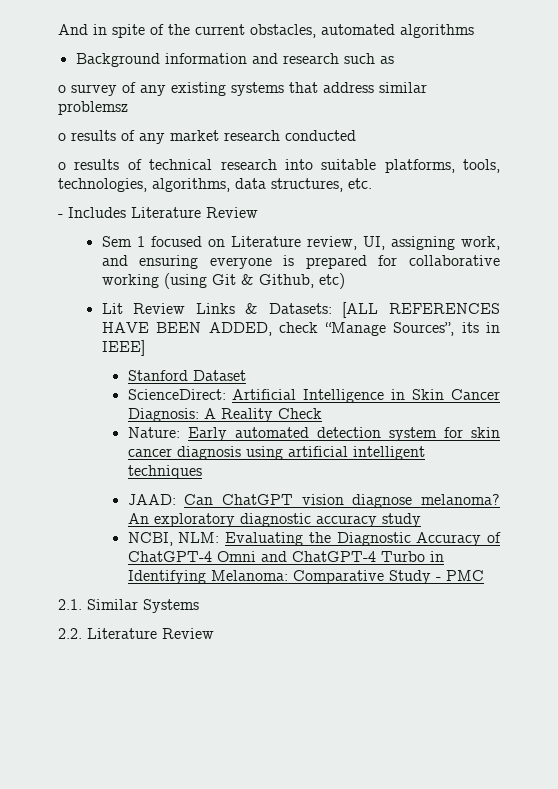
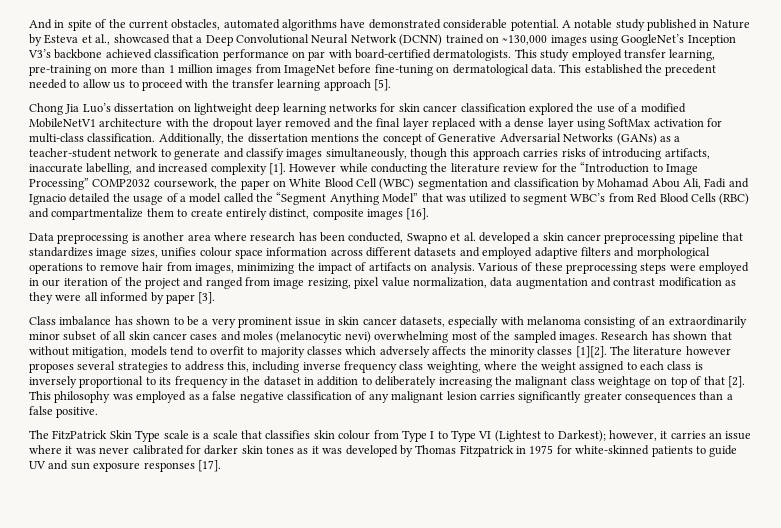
- And in spite of the current obstacles, automated algorithms
- Background information and research such as
- o survey of any existing systems that address similar problemsz
- o results of any market research conducted
- o results of technical research into suitable platforms, tools, technologies, algorithms, data structures, etc.
- - Includes Literature Review
- Sem 1 focused on Literature review, UI, assigning work, and ensuring everyone is prepared for collaborative working (using Git & Github, etc)
- Lit Review Links & Datasets: [ALL REFERENCES HAVE BEEN ADDED, check “Manage Sources”, its in IEEE]
- Stanford Dataset
- ScienceDirect: Artificial Intelligence in Skin Cancer Diagnosis: A Reality Check
- Nature: Early automated detection system for skin cancer diagnosis using artificial intelligent techniques
- JAAD: Can ChatGPT vision diagnose melanoma? An exploratory diagnostic accuracy study
- NCBI, NLM: Evaluating the Diagnostic Accuracy of ChatGPT-4 Omni and ChatGPT-4 Turbo in Identifying Melanoma: Comparative Study - PMC
- 2.1. Similar Systems
- 2.2. Literature Review
+ And in spite of the current obstacles, automated algorithms have demonstrated considerable potential. A notable study published in Nature by Esteva et al., showcased that a Deep Convolutional Neural Network (DCNN) trained on ~130,000 images using GoogleNet’s Inception V3’s backbone achieved classification performance on par with board-certified dermatologists. This study employed transfer learning, pre-training on more than 1 million images from ImageNet before fine-tuning on dermatological data. This established the precedent needed to allow us to proceed with the transfer learning approach [5].
+ Chong Jia Luo’s dissertation on lightweight deep learning networks for skin cancer classification explored the use of a modified MobileNetV1 architecture with the dropout layer removed and the final layer replaced with a dense layer using SoftMax activation for multi-class classification. Additionally, the dissertation mentions the concept of Generative Adversarial Networks (GANs) as a teacher-student network to generate and classify images simultaneously, though this approach carries risks of introducing artifacts, inaccurate labelling, and increased complexity [1]. However while conducting the literature review for the “Introduction to Image Processing” COMP2032 coursework, the paper on White Blood Cell (WBC) segmentation and classification by Mohamad Abou Ali, Fadi and Ignacio detailed the usage of a model called the “Segment Anything Model” that was utilized to segment WBC’s from Red Blood Cells (RBC) and compartmentalize them to create entirely distinct, composite images [16].
+ Data preprocessing is another area where research has been conducted, Swapno et al. developed a skin cancer preprocessing pipeline that standardizes image sizes, unifies colour space information across different datasets and employed adaptive filters and morphological operations to remove hair from images, minimizing the impact of artifacts on analysis. Various of these preprocessing steps were employed in our iteration of the project and ranged from image resizing, pixel value normalization, data augmentation and contrast modification as they were all informed by paper [3].
+ Class imbalance has shown to be a very prominent issue in skin cancer datasets, especially with melanoma consisting of an extraordinarily minor subset of all skin cancer cases and moles (melanocytic nevi) overwhelming most of the sampled images. Research has shown that without mitigation, models tend to overfit to majority classes which adversely affects the minority classes [1][2]. The literature however proposes several strategies to address this, including inverse frequency class weighting, where the weight assigned to each class is inversely proportional to its frequency in the dataset in addition to deliberately increasing the malignant class weightage on top of that [2]. This philosophy was employed as a false negative classification of any malignant lesion carries significantly greater consequences than a false positive.
+ The FitzPatrick Skin Type scale is a scale that classifies skin colour from Type I to Type VI (Lightest to Darkest); however, it carries an issue where it was never calibrated for darker skin tones as it was developed by Thomas Fitzpatrick in 1975 for white-skinned patients to guide UV and sun exposure responses [17].

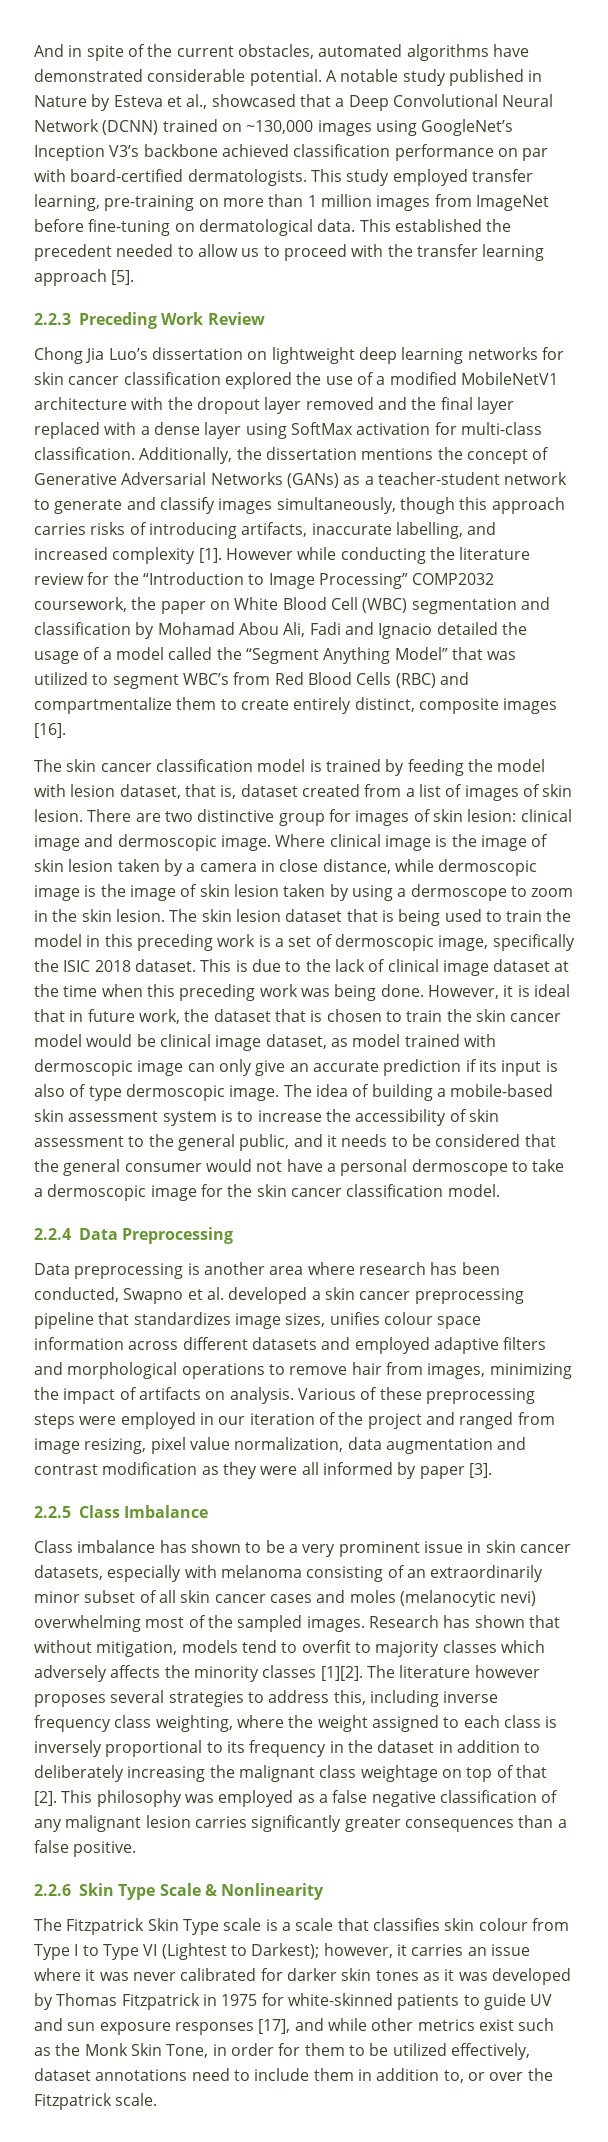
+ 2.2.3 Preceding Work Review
+ The skin cancer classification model is trained by feeding the model with lesion dataset, that is, dataset created from a list of images of skin lesion. There are two distinctive group for images of skin lesion: clinical image and dermoscopic image. Where clinical image is the image of skin lesion taken by a camera in close distance, while dermoscopic image is the image of skin lesion taken by using a dermoscope to zoom in the skin lesion. The skin lesion dataset that is being used to train the model in this preceding work is a set of dermoscopic image, specifically the ISIC 2018 dataset. This is due to the lack of clinical image dataset at the time when this preceding work was being done. However, it is ideal that in future work, the dataset that is chosen to train the skin cancer model would be clinical image dataset, as model trained with dermoscopic image can only give an accurate prediction if its input is also of type dermoscopic image. The idea of building a mobile-based skin assessment system is to increase the accessibility of skin assessment to the general public, and it needs to be considered that the general consumer would not have a personal dermoscope to take a dermoscopic image for the skin cancer classification model.
+ 2.2.4 Data Preprocessing
+ 2.2.5 Class Imbalance
- The FitzPatrick Skin Type scale is a scale that classifies skin colour from Type I to Type VI (Lightest to Darkest); however, it carries an issue where it was never calibrated for darker skin tones as it was developed by Thomas Fitzpatrick in 1975 for white-skinned patients to guide UV and sun exposure responses [17].
+ 2.2.6 Skin Type Scale & Nonlinearity
+ The Fitzpatrick Skin Type scale is a scale that classifies skin colour from Type I to Type VI (Lightest to Darkest); however, it carries an issue where it was never calibrated for darker skin tones as it was developed by Thomas Fitzpatrick in 1975 for white-skinned patients to guide UV and sun exposure responses [17], and while other metrics exist such as the Monk Skin Tone, in order for them to be utilized effectively, dataset annotations need to include them in addition to, or over the Fitzpatrick scale.

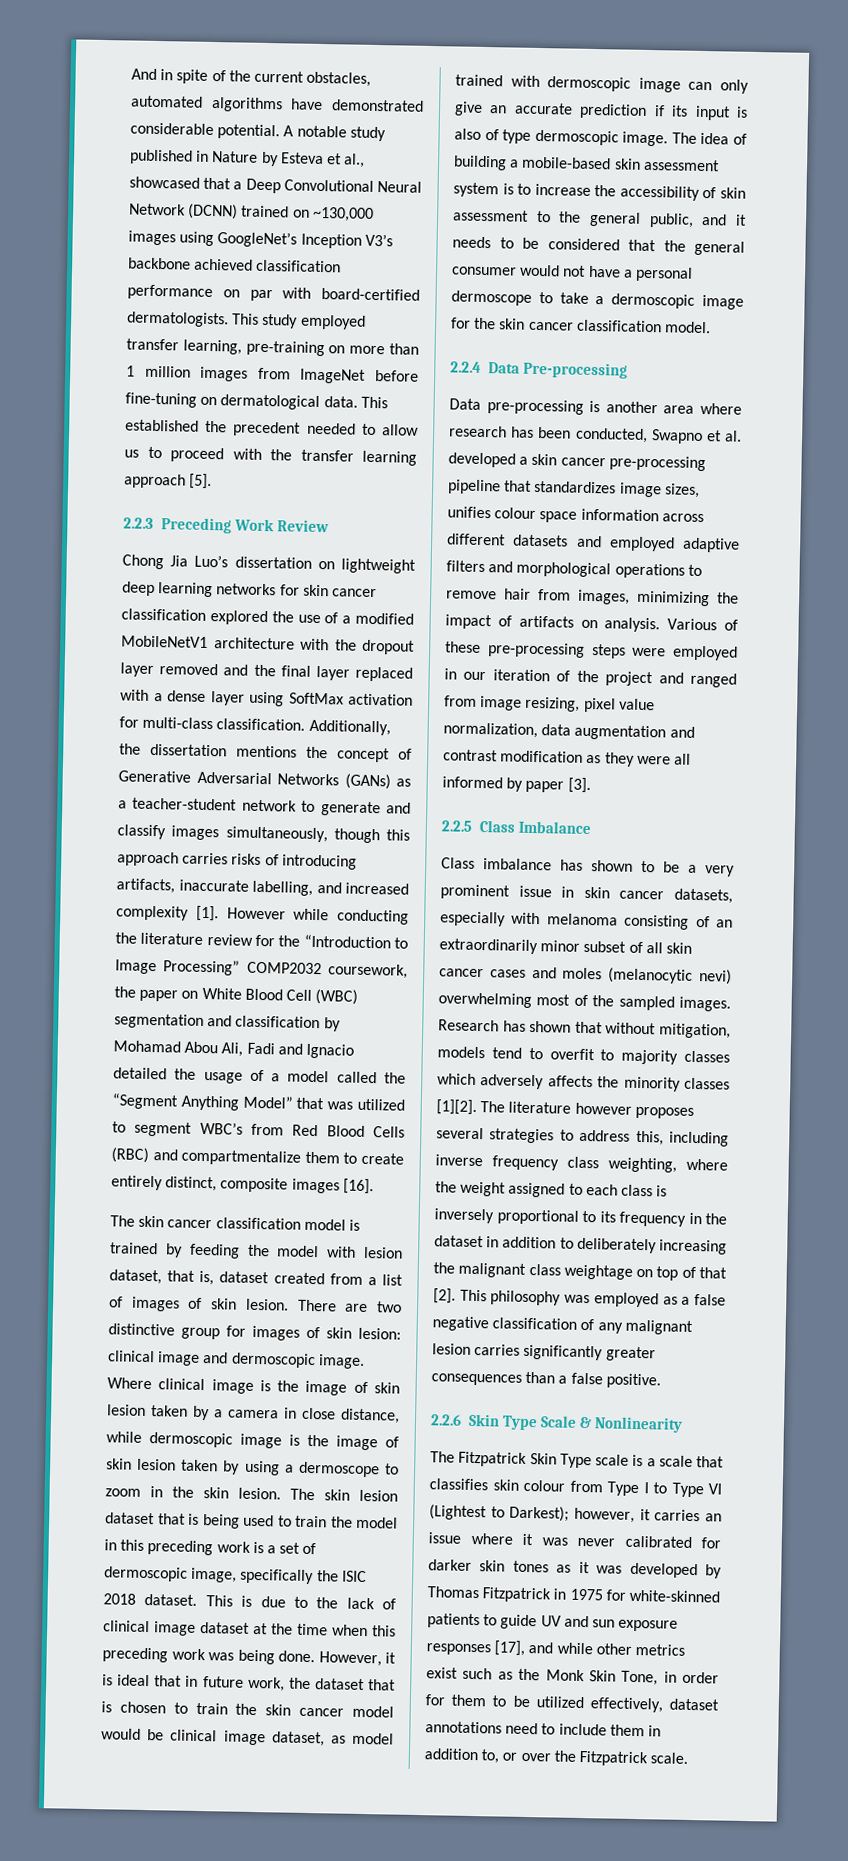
- 2.2.4 Data Preprocessing
- Data preprocessing is another area where research has been conducted, Swapno et al. developed a skin cancer preprocessing pipeline that standardizes image sizes, unifies colour space information across different datasets and employed adaptive filters and morphological operations to remove hair from images, minimizing the impact of artifacts on analysis.
+ 2.2.4 Data Pre-processing
+ Data pre-processing is another area where research has been conducted, Swapno et al. developed a skin cancer pre-processing pipeline that standardizes image sizes, unifies colour space information across different datasets and employed adaptive filters and morphological operations to remove hair from images, minimizing the impact of artifacts on analysis.
- Various of these preprocessing steps were employed in our iteration of the project and ranged from image resizing, pixel value normalization, data augmentation and contrast modification as they were all informed by paper [3].
+ Various of these pre-processing steps were employed in our iteration of the project and ranged from image resizing, pixel value normalization, data augmentation and contrast modification as they were all informed by paper [3].

